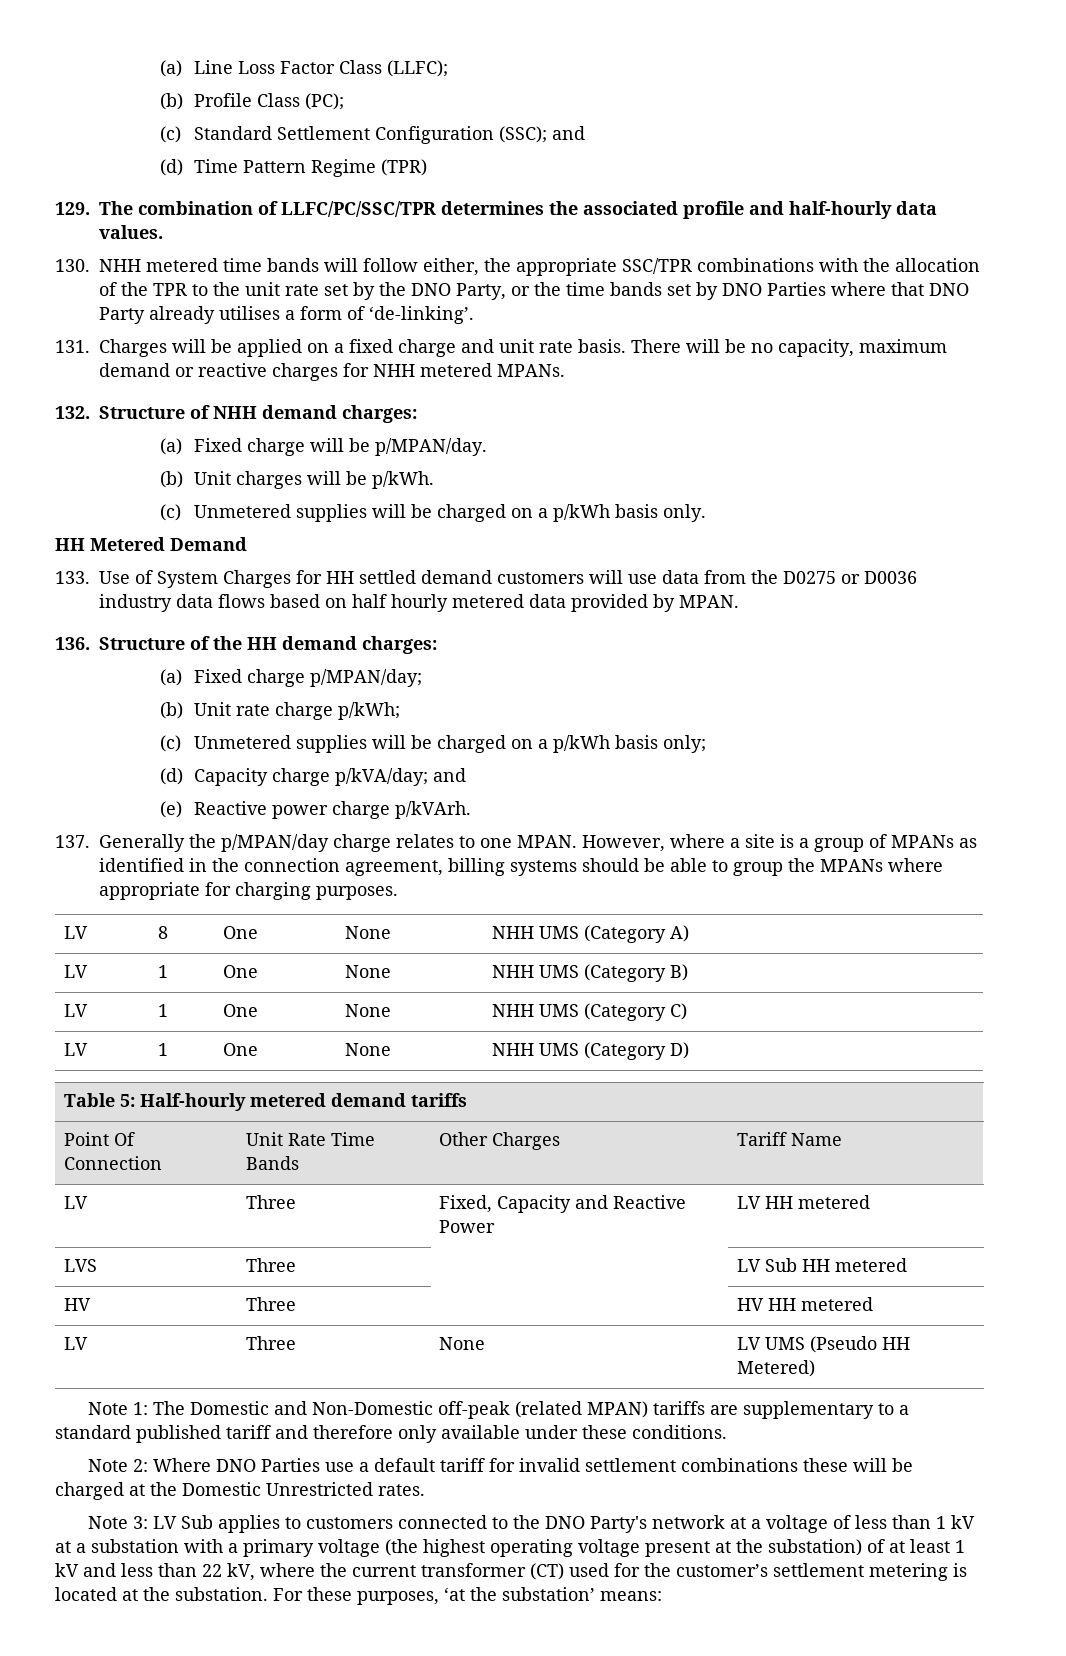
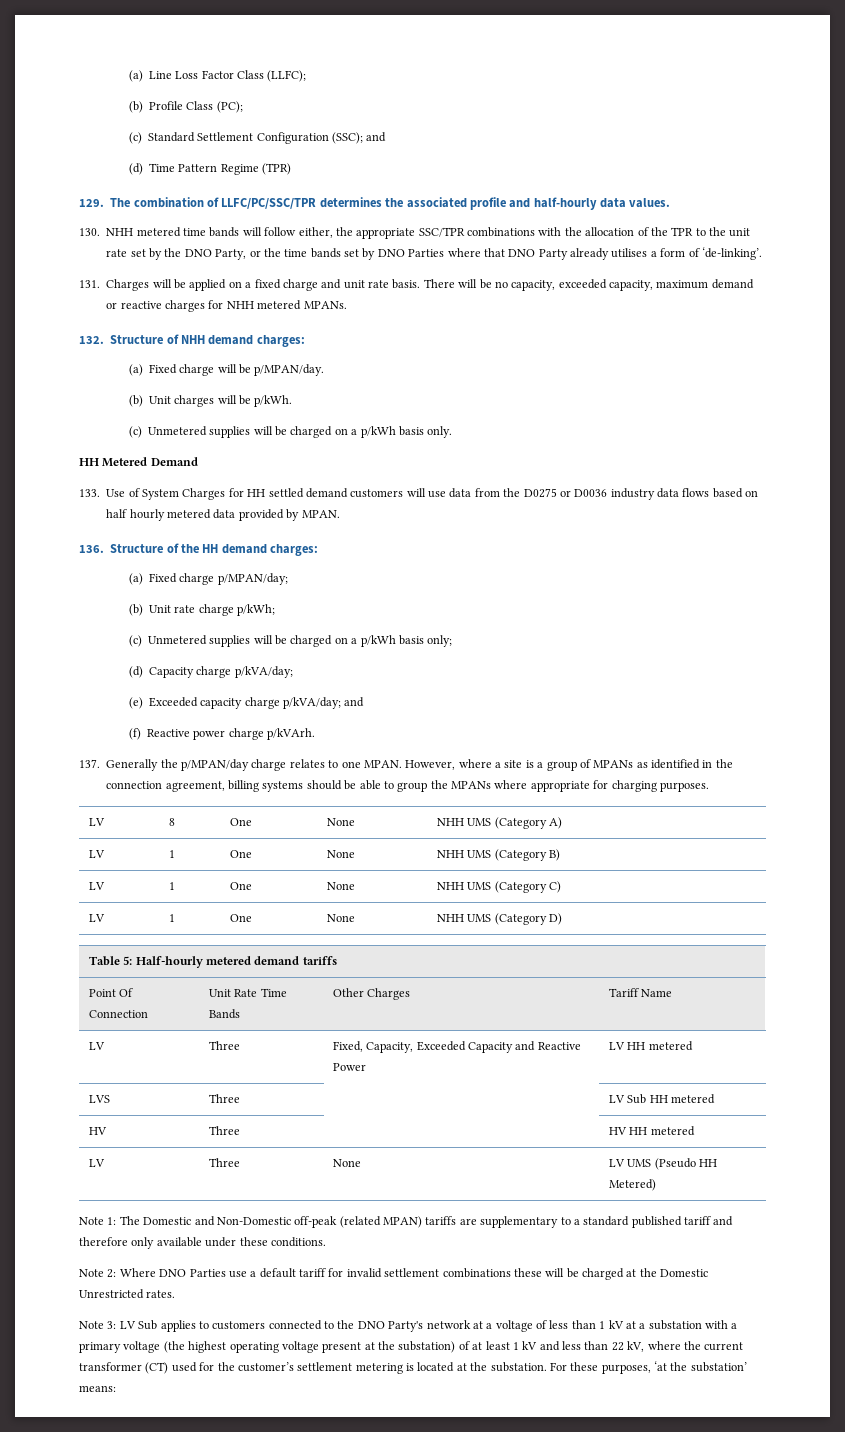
- There will be no capacity, maximum demand or reactive charges for NHH metered MPANs.
+ There will be no capacity, exceeded capacity, maximum demand or reactive charges for NHH metered MPANs.
- (d) Capacity charge p/kVA/day; and
- (e) Reactive power charge p/kVArh.
+ (d) Capacity charge p/kVA/day;
+ (e) Exceeded capacity charge p/kVA/day; and
+ (f) Reactive power charge p/kVArh.
- LV | Three | Fixed, Capacity and Reactive Power | LV HH metered
+ LV | Three | Fixed, Capacity, Exceeded Capacity and Reactive Power | LV HH metered

